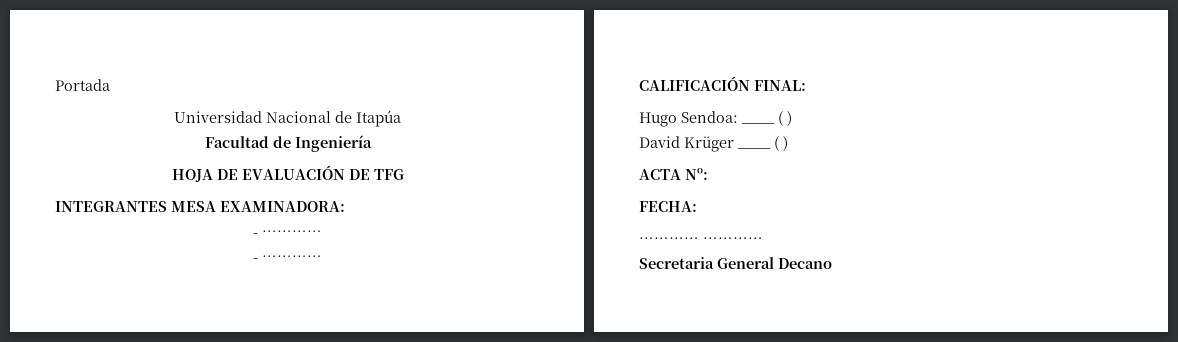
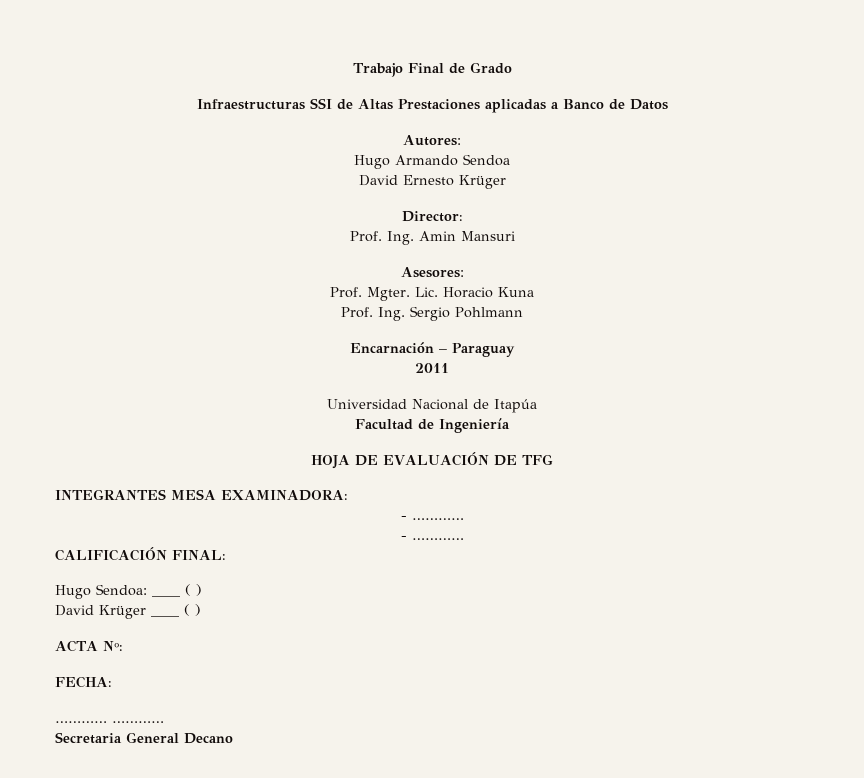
- Portada
+ Trabajo Final de Grado
+ Infraestructuras SSI de Altas Prestaciones aplicadas a Banco de Datos
+ Autores:
+ Hugo Armando Sendoa
+ David Ernesto Krüger
+ Director:
+ Prof. Ing. Amin Mansuri
+ Asesores:
+ Prof. Mgter. Lic. Horacio Kuna
+ Prof. Ing. Sergio Pohlmann
+ Encarnación – Paraguay
+ 2011

